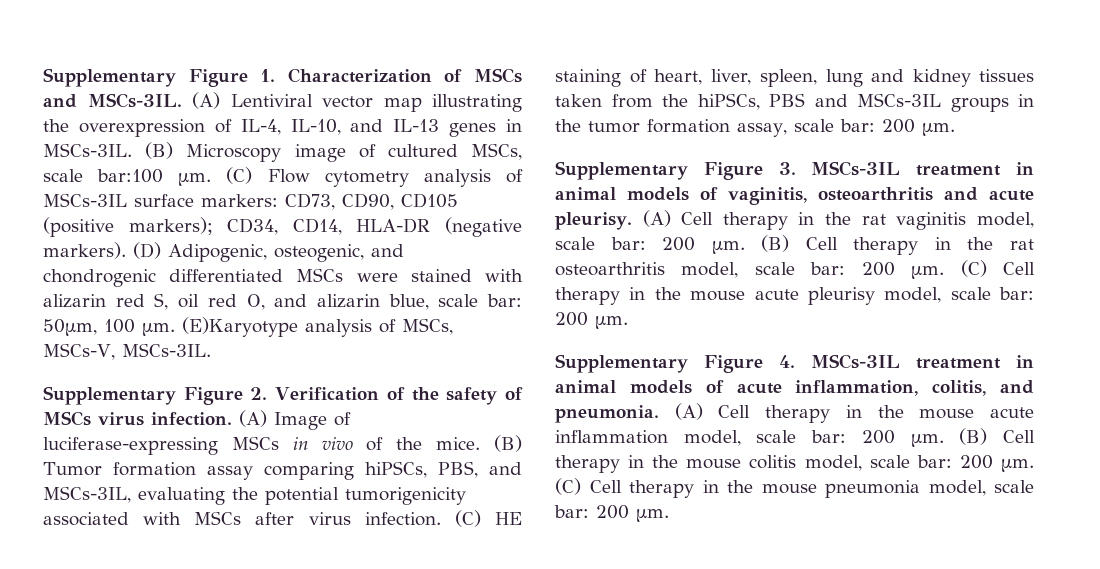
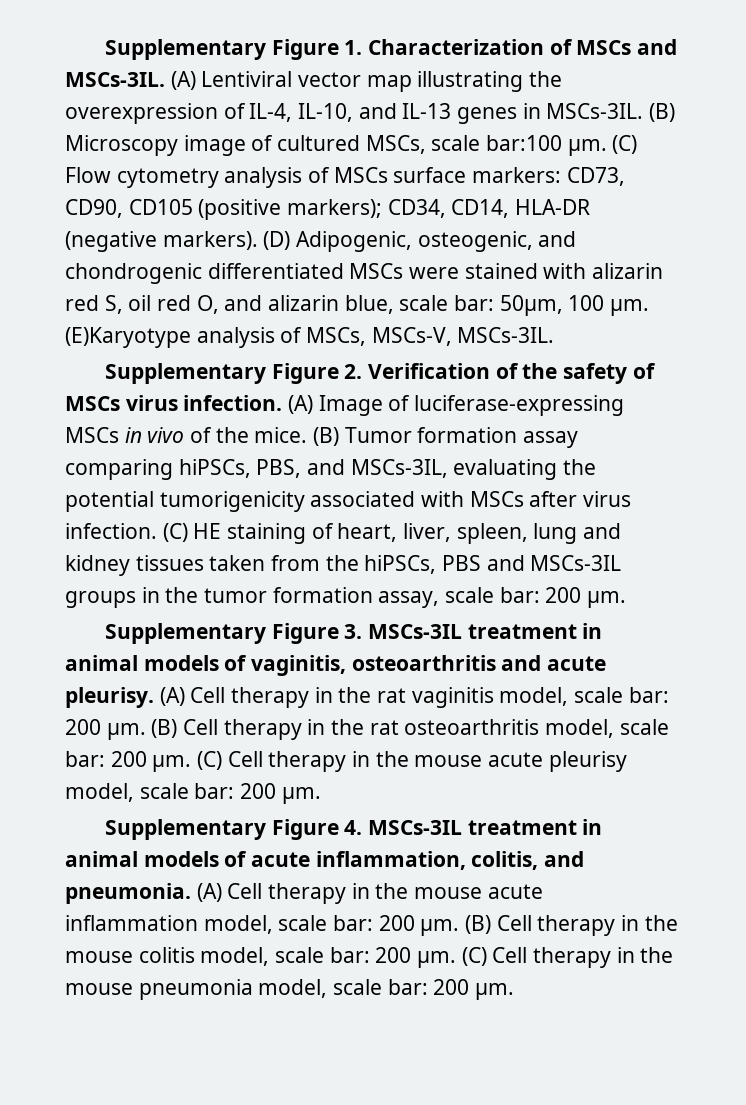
- (C) Flow cytometry analysis of MSCs-3IL surface markers: CD73, CD90, CD105 (positive markers); CD34, CD14, HLA-DR (negative markers).
+ (C) Flow cytometry analysis of MSCs surface markers: CD73, CD90, CD105 (positive markers); CD34, CD14, HLA-DR (negative markers).

